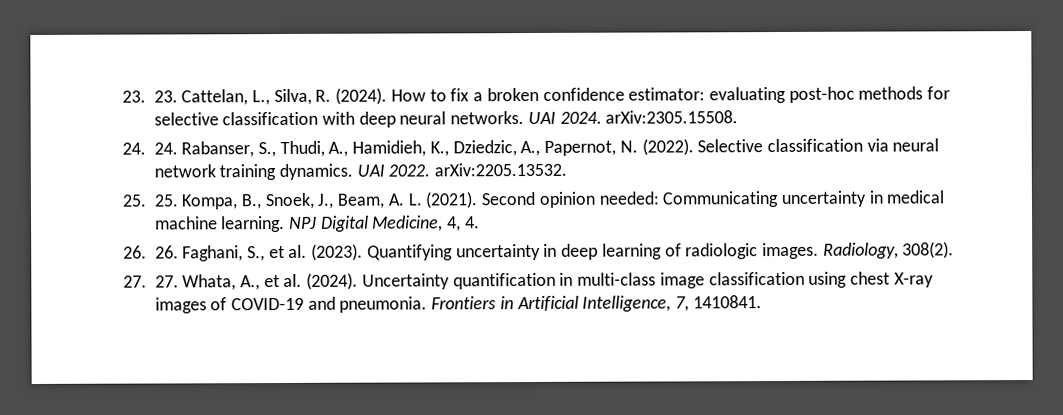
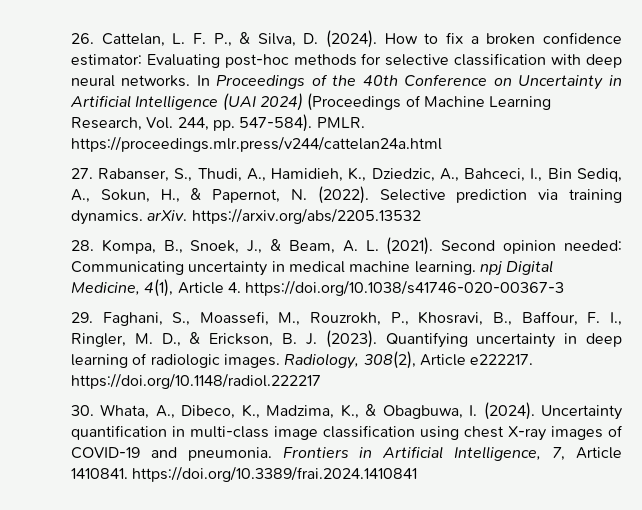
- 23. 23. Cattelan, L., Silva, R. (2024).
+ 26. Cattelan, L. F. P., & Silva, D. (2024).
- How to fix a broken confidence estimator: evaluating post-hoc methods for selective classification with deep neural networks.
+ How to fix a broken confidence estimator: Evaluating post-hoc methods for selective classification with deep neural networks.
- UAI 2024. arXiv:2305.15508.
- 24. 24. Rabanser, S., Thudi, A., Hamidieh, K., Dziedzic, A., Papernot, N. (2022). Selective classification via neural network training dynamics. UAI 2022. arXiv:2205.13532.
- 25. 25. Kompa, B., Snoek, J., Beam, A. L. (2021).
+ In Proceedings of the 40th Conference on Uncertainty in Artificial Intelligence (UAI 2024) (Proceedings of Machine Learning Research, Vol. 244, pp. 547-584). PMLR. https://proceedings.mlr.press/v244/cattelan24a.html
+ 27. Rabanser, S., Thudi, A., Hamidieh, K., Dziedzic, A., Bahceci, I., Bin Sediq, A., Sokun, H., & Papernot, N. (2022). Selective prediction via training dynamics. arXiv. https://arxiv.org/abs/2205.13532
+ 28. Kompa, B., Snoek, J., & Beam, A. L. (2021).
- Second opinion needed: Communicating uncertainty in medical machine learning. NPJ Digital Medicine, 4, 4.
- 26. 26. Faghani, S., et al. (2023).
+ Second opinion needed: Communicating uncertainty in medical machine learning. npj Digital Medicine, 4(1), Article 4. https://doi.org/10.1038/s41746-020-00367-3
+ 29. Faghani, S., Moassefi, M., Rouzrokh, P., Khosravi, B., Baffour, F. I., Ringler, M. D., & Erickson, B. J. (2023).
- Radiology, 308(2).
- 27. 27. Whata, A., et al. (2024).
+ Radiology, 308(2), Article e222217. https://doi.org/10.1148/radiol.222217
+ 30. Whata, A., Dibeco, K., Madzima, K., & Obagbuwa, I. (2024).
- Frontiers in Artificial Intelligence, 7, 1410841.
+ Frontiers in Artificial Intelligence, 7, Article 1410841. https://doi.org/10.3389/frai.2024.1410841

